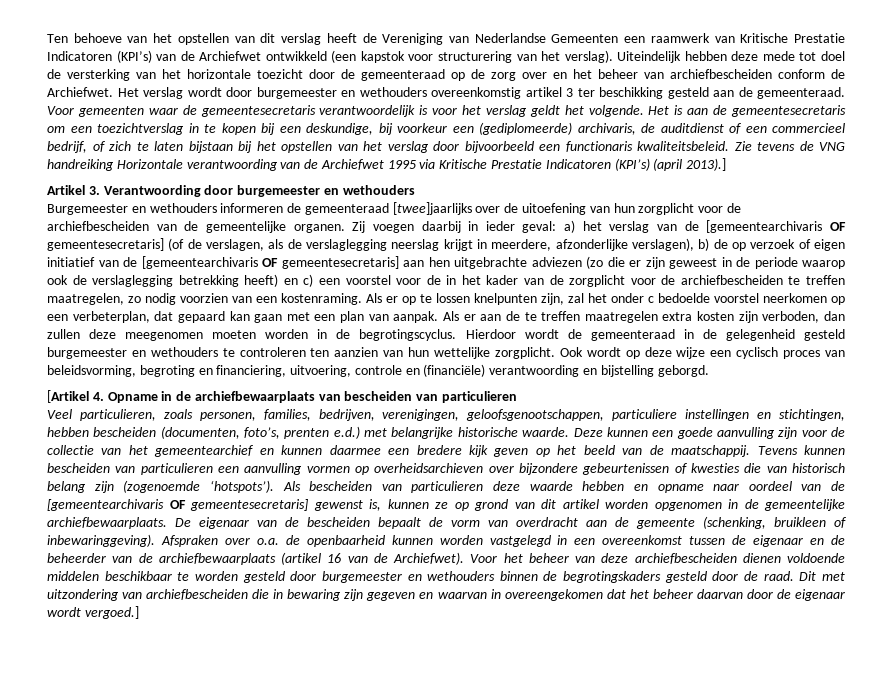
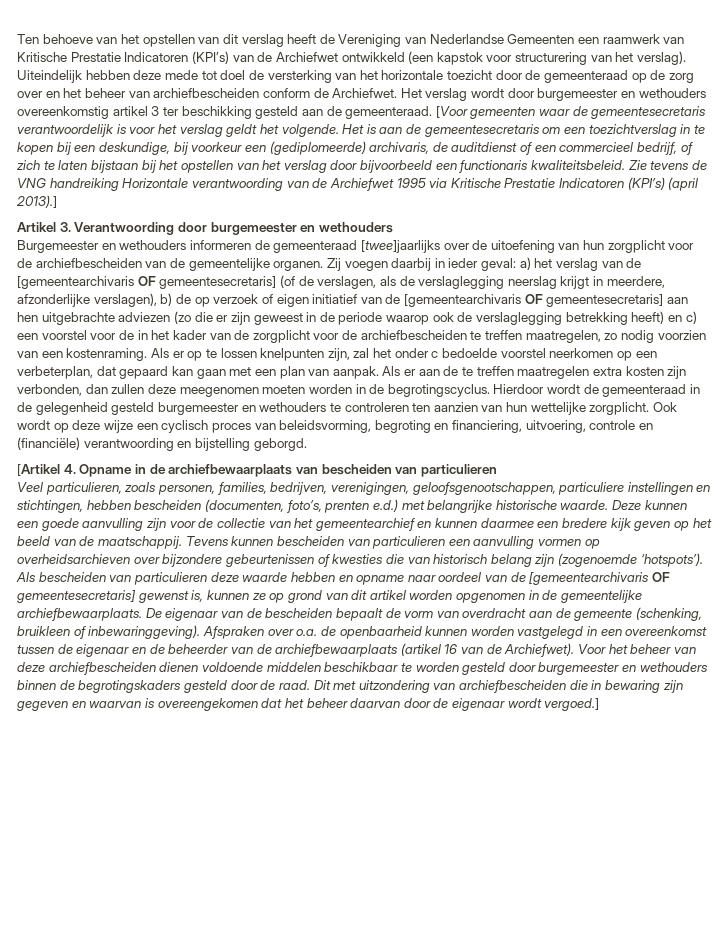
- Voor gemeenten waar de gemeentesecretaris verantwoordelijk is voor het verslag geldt het volgende.
+ [Voor gemeenten waar de gemeentesecretaris verantwoordelijk is voor het verslag geldt het volgende.
- Als er aan de te treffen maatregelen extra kosten zijn verboden, dan zullen deze meegenomen moeten worden in de begrotingscyclus.
+ Als er aan de te treffen maatregelen extra kosten zijn verbonden, dan zullen deze meegenomen moeten worden in de begrotingscyclus.
- Dit met uitzondering van archiefbescheiden die in bewaring zijn gegeven en waarvan in overeengekomen dat het beheer daarvan door de eigenaar wordt vergoed.]
+ Dit met uitzondering van archiefbescheiden die in bewaring zijn gegeven en waarvan is overeengekomen dat het beheer daarvan door de eigenaar wordt vergoed.]

